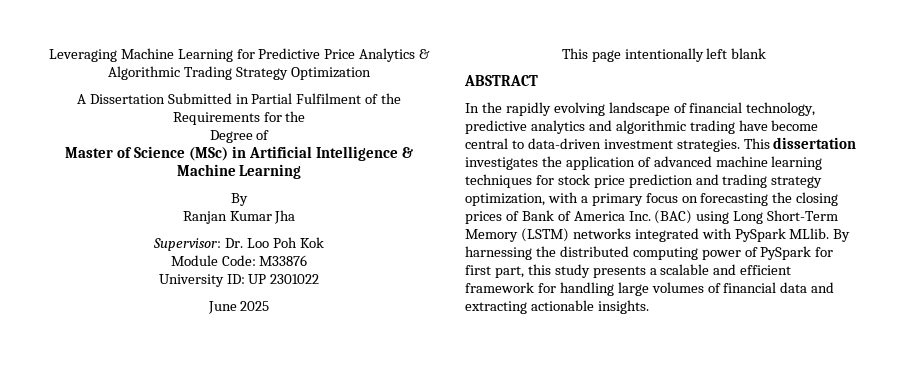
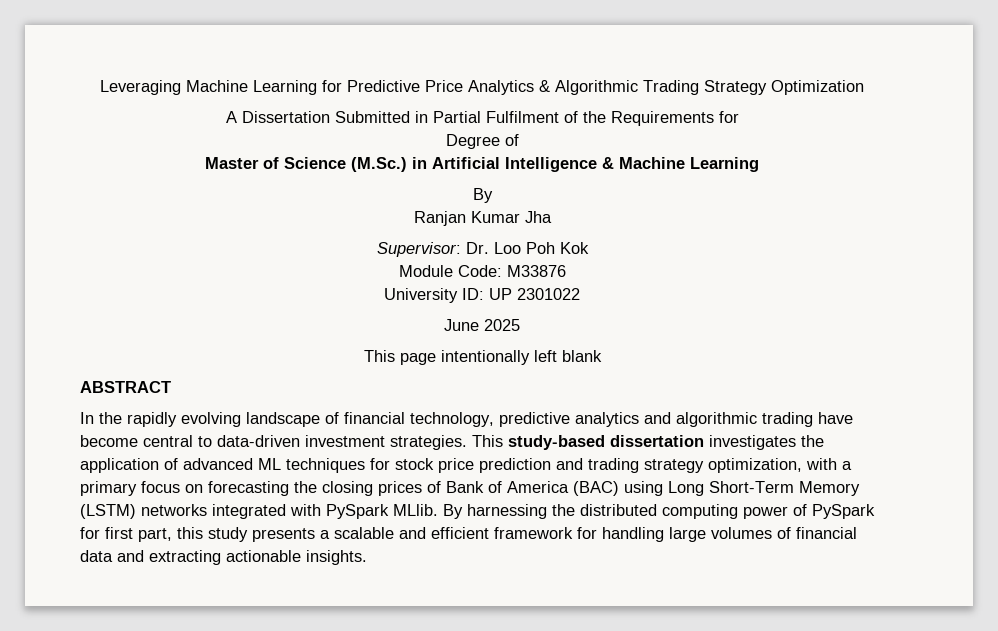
- A Dissertation Submitted in Partial Fulfilment of the Requirements for the
+ A Dissertation Submitted in Partial Fulfilment of the Requirements for
- Master of Science (MSc) in Artificial Intelligence & Machine Learning
+ Master of Science (M.Sc.) in Artificial Intelligence & Machine Learning
- This dissertation investigates the application of advanced machine learning techniques for stock price prediction and trading strategy optimization, with a primary focus on forecasting the closing prices of Bank of America Inc. (BAC) using Long Short-Term Memory (LSTM) networks integrated with PySpark MLlib.
+ This study-based dissertation investigates the application of advanced ML techniques for stock price prediction and trading strategy optimization, with a primary focus on forecasting the closing prices of Bank of America (BAC) using Long Short-Term Memory (LSTM) networks integrated with PySpark MLlib.

